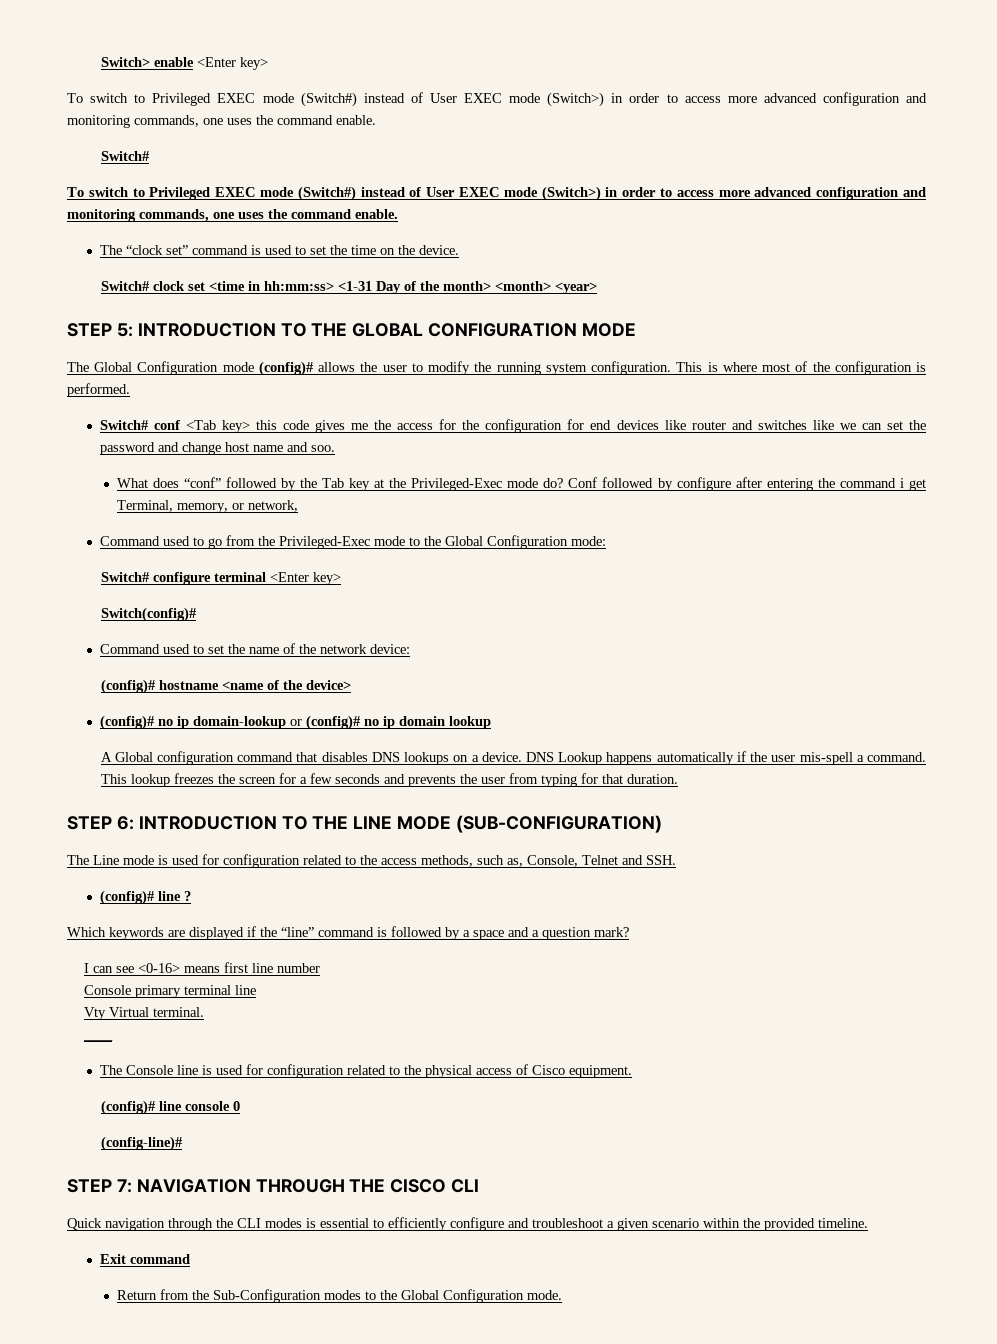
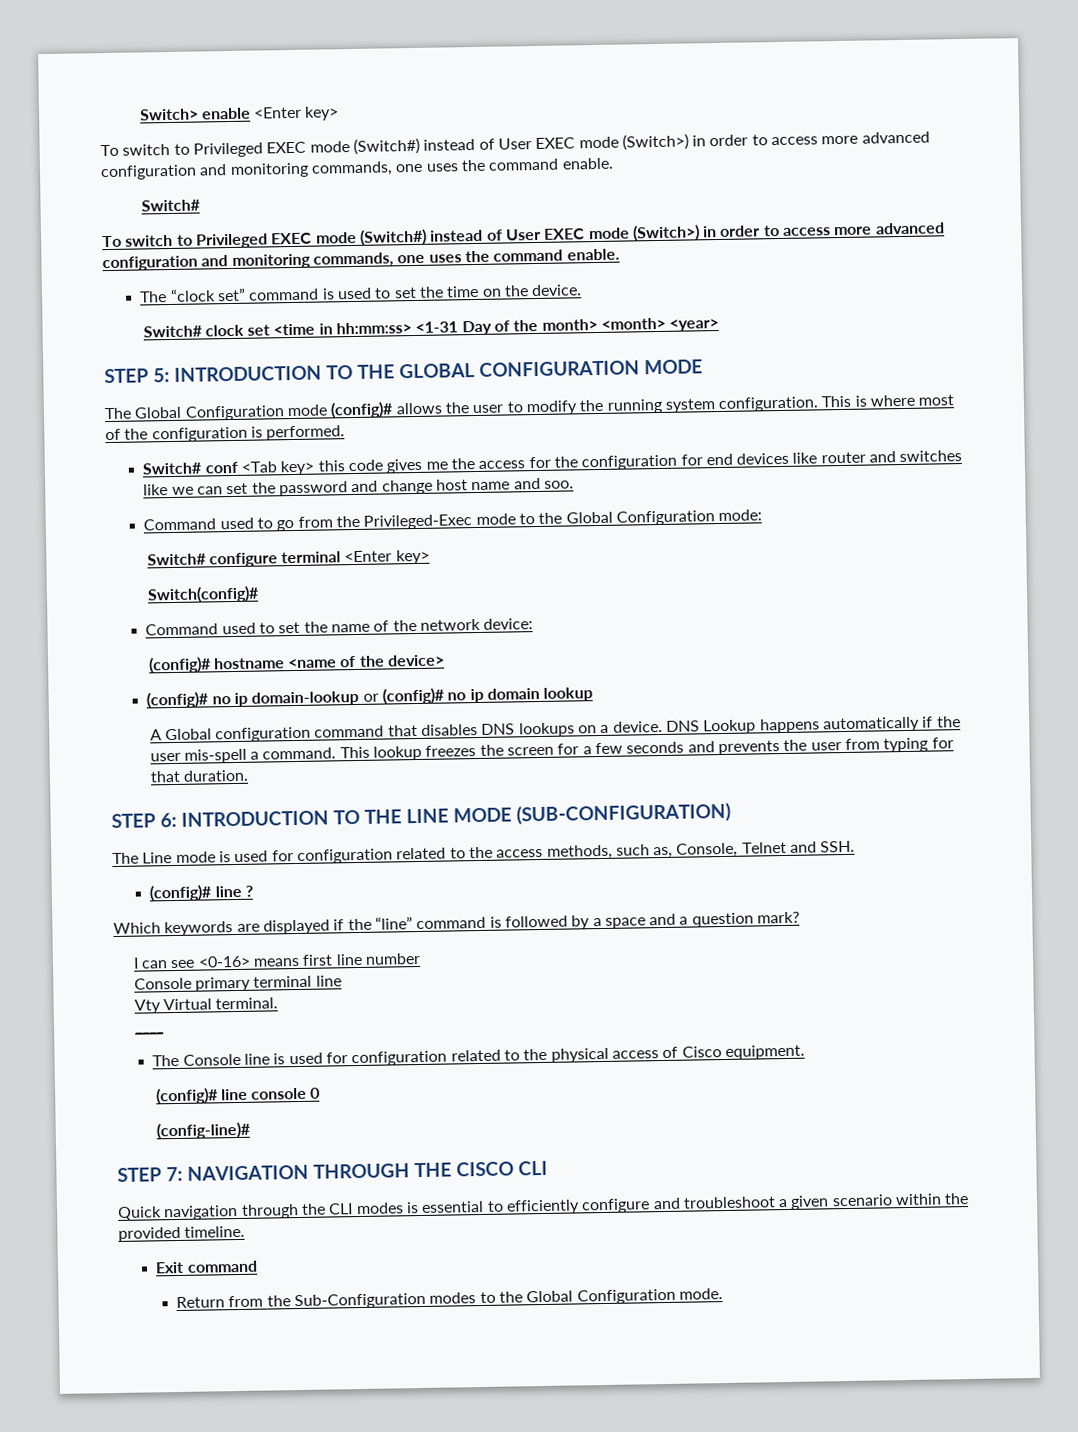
- What does “conf” followed by the Tab key at the Privileged-Exec mode do? Conf followed by configure after entering the command i get Terminal, memory, or network,

